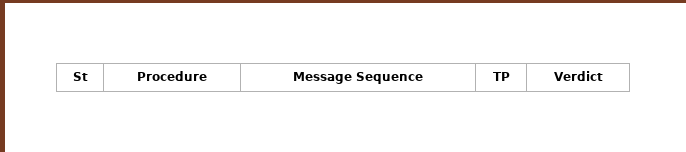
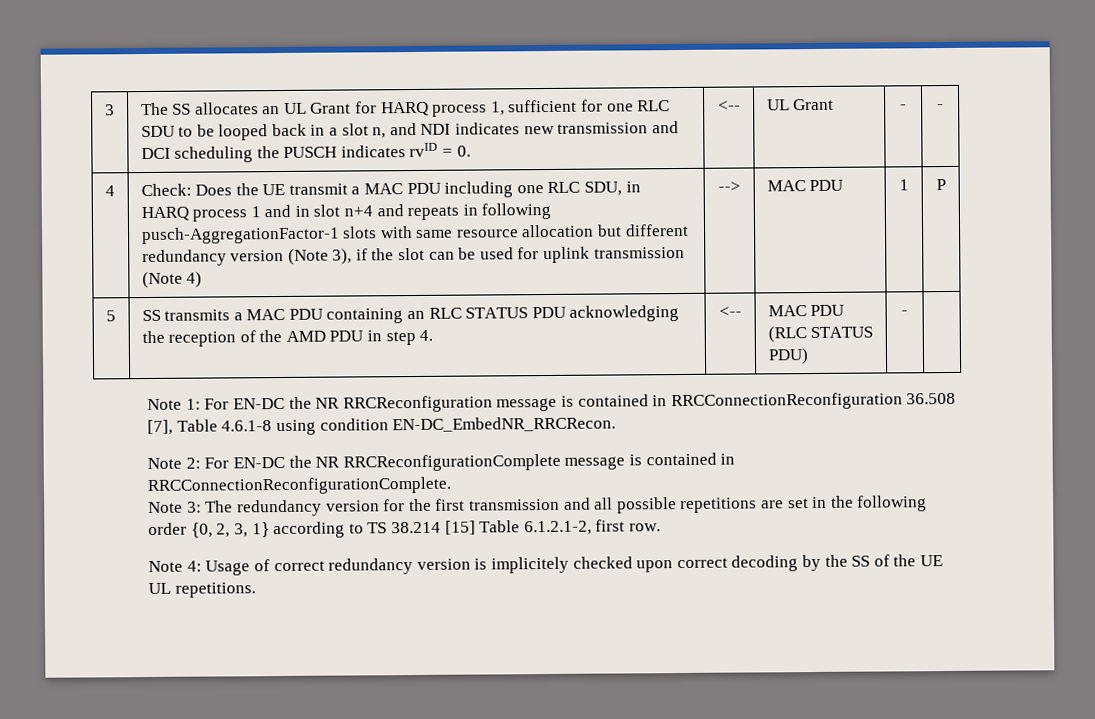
- St | Procedure | Message Sequence | TP | Verdict
+ 3 | The SS allocates an UL Grant for HARQ process 1, sufficient for one RLC SDU to be looped back in a slot n, and NDI indicates new transmission and DCI scheduling the PUSCH indicates rvID = 0. | <-- | UL Grant | - | -
+ 4 | Check: Does the UE transmit a MAC PDU including one RLC SDU, in HARQ process 1 and in slot n+4 and repeats in following pusch-AggregationFactor-1 slots with same resource allocation but different redundancy version (Note 3), if the slot can be used for uplink transmission (Note 4) | --> | MAC PDU | 1 | P
+ 5 | SS transmits a MAC PDU containing an RLC STATUS PDU acknowledging the reception of the AMD PDU in step 4. | <-- | MAC PDU (RLC STATUS PDU) | - |
+ Note 1: For EN-DC the NR RRCReconfiguration message is contained in RRCConnectionReconfiguration 36.508 [7], Table 4.6.1-8 using condition EN-DC_EmbedNR_RRCRecon.
+ Note 2: For EN-DC the NR RRCReconfigurationComplete message is contained in RRCConnectionReconfigurationComplete.
+ Note 3: The redundancy version for the first transmission and all possible repetitions are set in the following order {0, 2, 3, 1} according to TS 38.214 [15] Table 6.1.2.1-2, first row.
+ Note 4: Usage of correct redundancy version is implicitely checked upon correct decoding by the SS of the UE UL repetitions.

